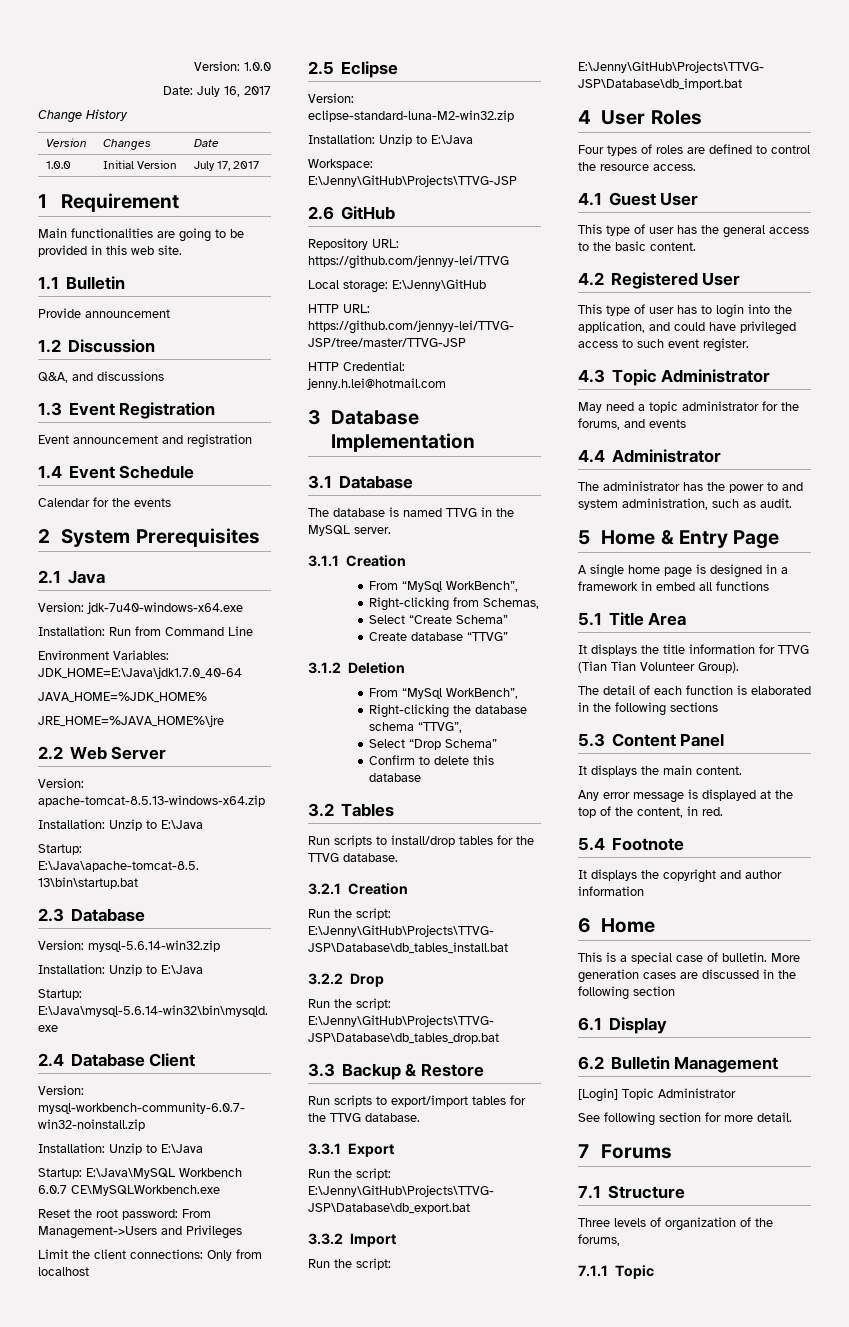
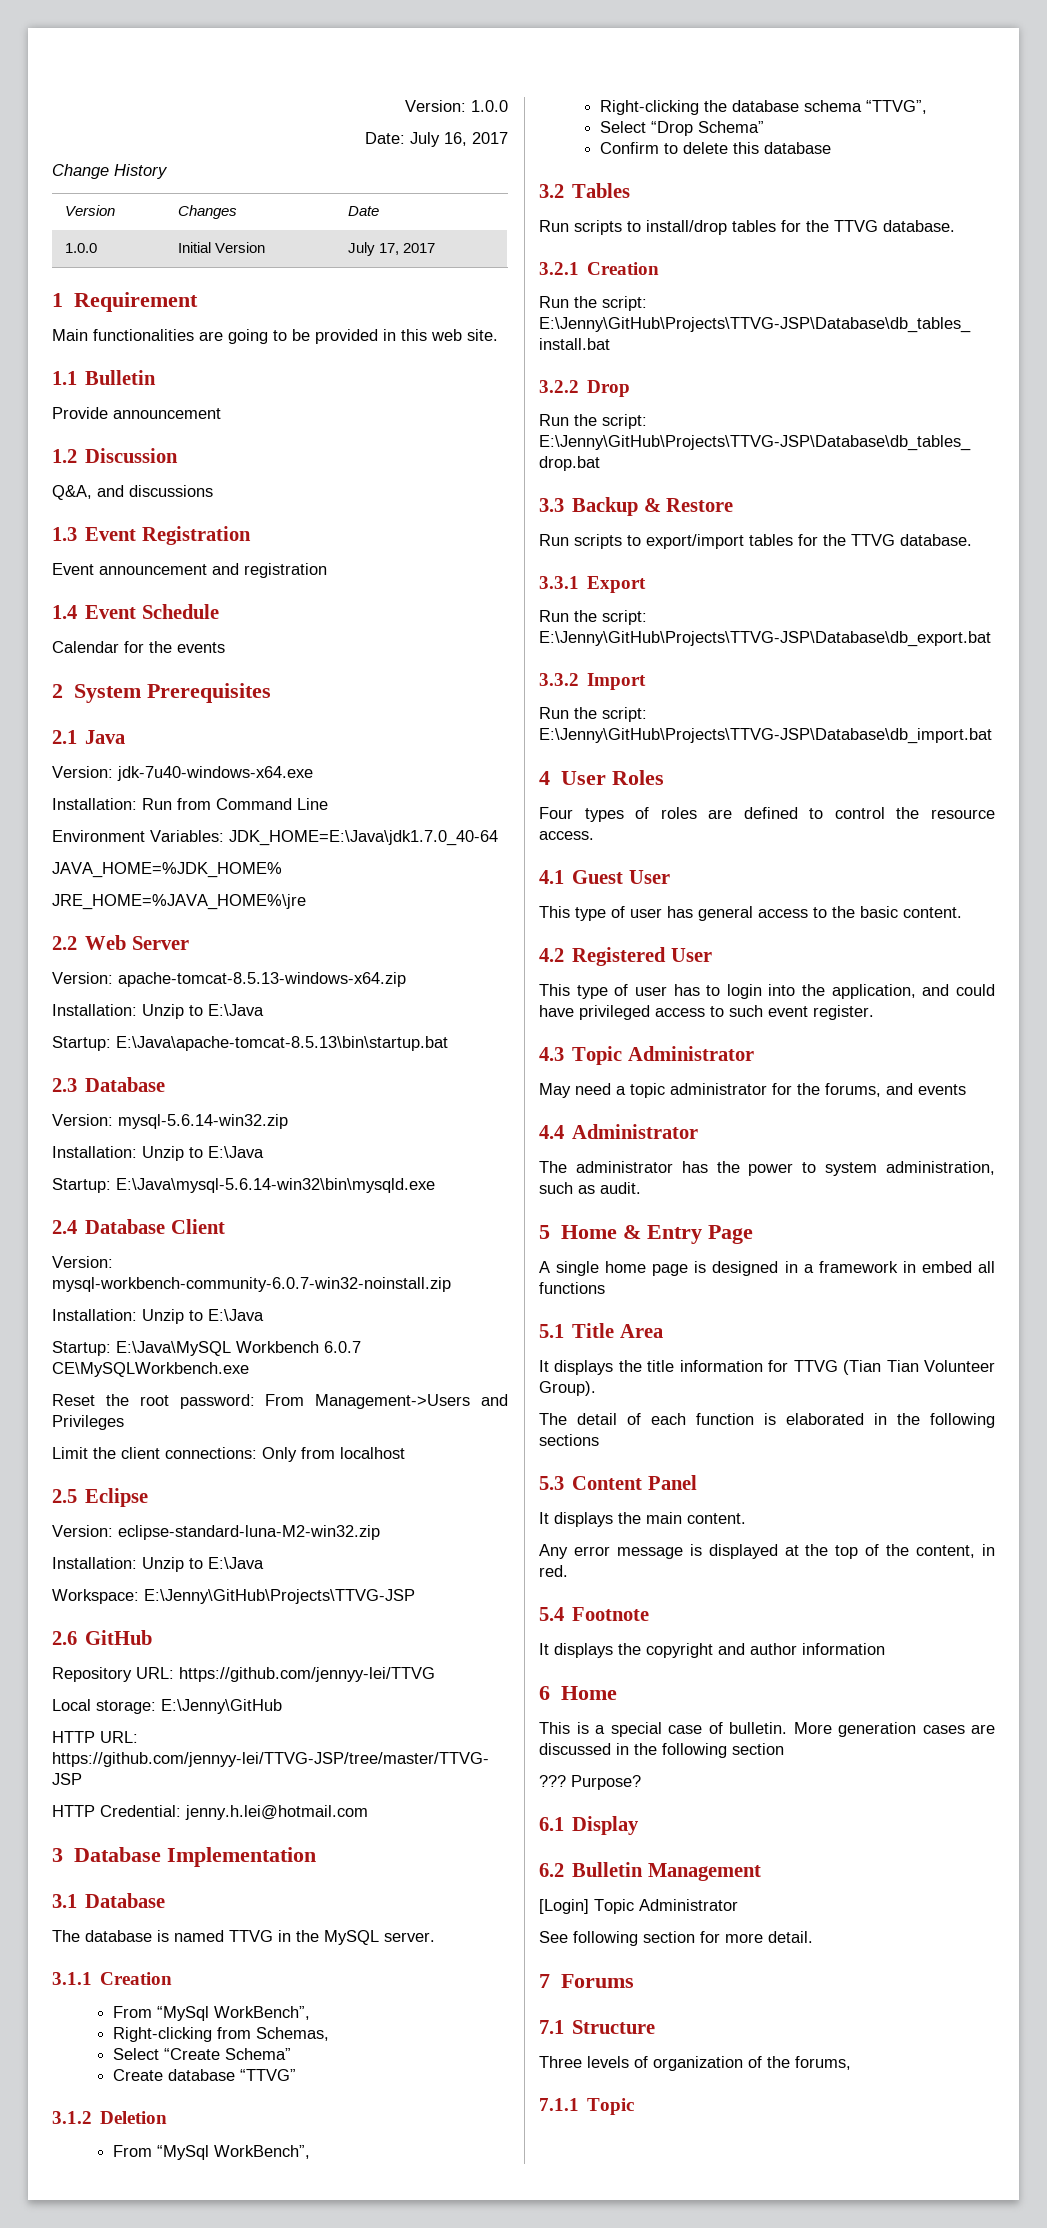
- This type of user has the general access to the basic content.
+ This type of user has general access to the basic content.
- The administrator has the power to and system administration, such as audit.
+ The administrator has the power to system administration, such as audit.
+ ??? Purpose?

